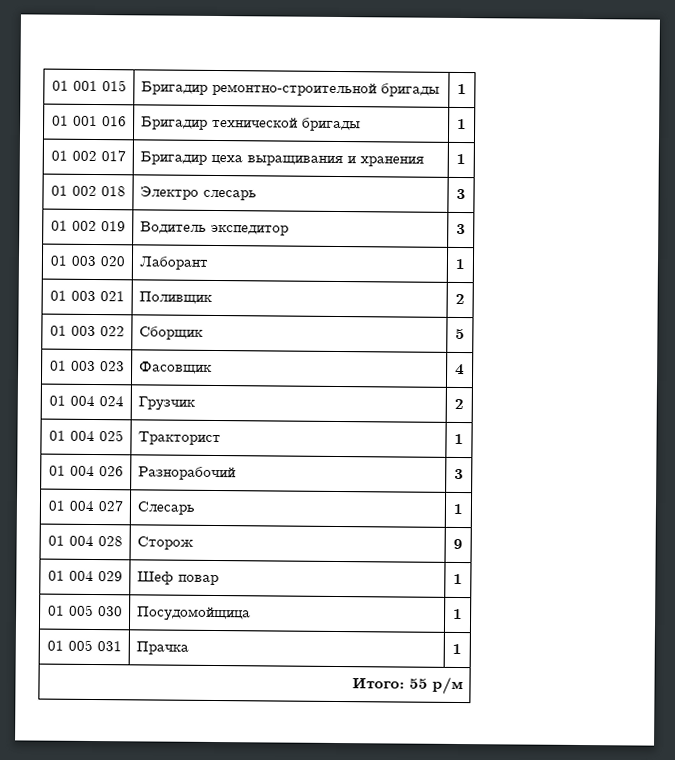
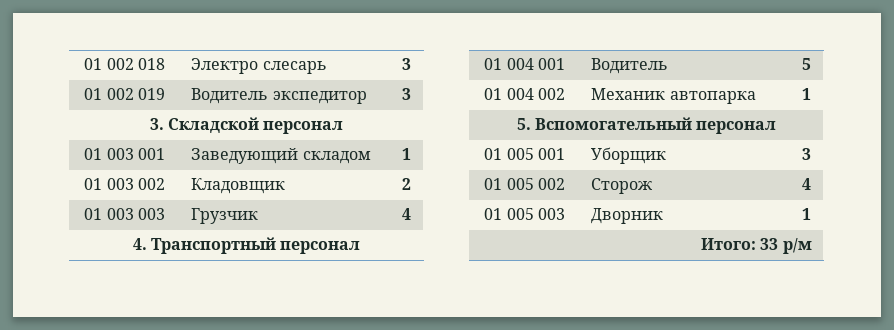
- 01 001 015 | Бригадир ремонтно-строительной бригады | 1
- 01 001 016 | Бригадир технической бригады | 1
- 01 002 017 | Бригадир цеха выращивания и хранения | 1
- 01 003 020 | Лаборант | 1
+ 3. Складской персонал
+ 01 003 001 | Заведующий складом | 1
- 01 003 021 | Поливщик | 2
+ 01 003 002 | Кладовщик | 2
- 01 003 022 | Сборщик | 5
- 01 003 023 | Фасовщик | 4
- 01 004 024 | Грузчик | 2
- 01 004 025 | Тракторист | 1
- 01 004 026 | Разнорабочий | 3
- 01 004 027 | Слесарь | 1
- 01 004 028 | Сторож | 9
- 01 004 029 | Шеф повар | 1
- 01 005 030 | Посудомойщица | 1
- 01 005 031 | Прачка | 1
+ 01 003 003 | Грузчик | 4
+ 4. Транспортный персонал
+ 01 004 001 | Водитель | 5
+ 01 004 002 | Механик автопарка | 1
+ 5. Вспомогательный персонал
+ 01 005 001 | Уборщик | 3
+ 01 005 002 | Сторож | 4
+ 01 005 003 | Дворник | 1
- Итого: 55 р/м
+ Итого: 33 р/м

